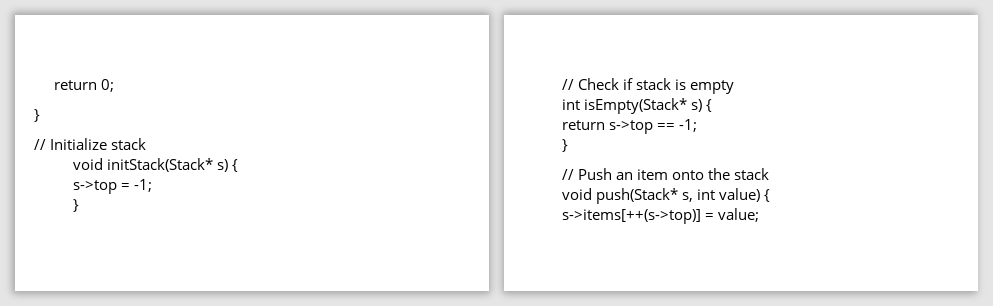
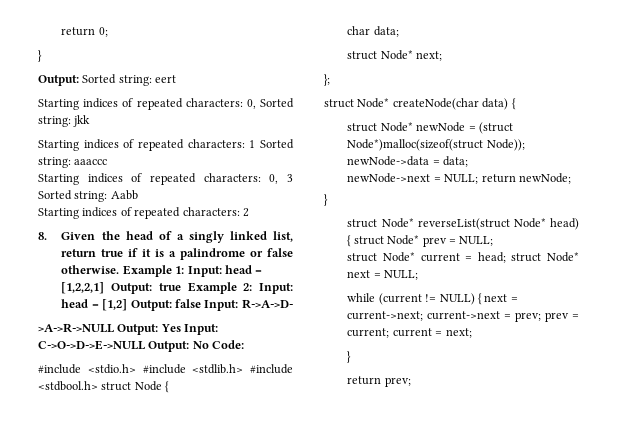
- // Initialize stack
- void initStack(Stack* s) {
- s->top = -1;
+ Output: Sorted string: eert
+ Starting indices of repeated characters: 0, Sorted string: jkk
+ Starting indices of repeated characters: 1 Sorted string: aaaccc
+ Starting indices of repeated characters: 0, 3 Sorted string: Aabb
+ Starting indices of repeated characters: 2
+ 8. Given the head of a singly linked list, return true if it is a palindrome or false otherwise. Example 1: Input: head = [1,2,2,1] Output: true Example 2: Input: head = [1,2] Output: false Input: R->A->D-
+ >A->R->NULL Output: Yes Input: C->O->D->E->NULL Output: No Code:
+ #include <stdio.h> #include <stdlib.h> #include <stdbool.h> struct Node {
+ char data;
+ struct Node* next;
+ };
+ struct Node* createNode(char data) {
+ struct Node* newNode = (struct Node*)malloc(sizeof(struct Node)); newNode->data = data;
+ newNode->next = NULL; return newNode;
  }
- // Check if stack is empty
- int isEmpty(Stack* s) {
- return s->top == -1;
+ struct Node* reverseList(struct Node* head) { struct Node* prev = NULL;
+ struct Node* current = head; struct Node* next = NULL;
+ while (current != NULL) { next = current->next; current->next = prev; prev = current; current = next;
  }
- // Push an item onto the stack
- void push(Stack* s, int value) {
- s->items[++(s->top)] = value;
+ return prev;

